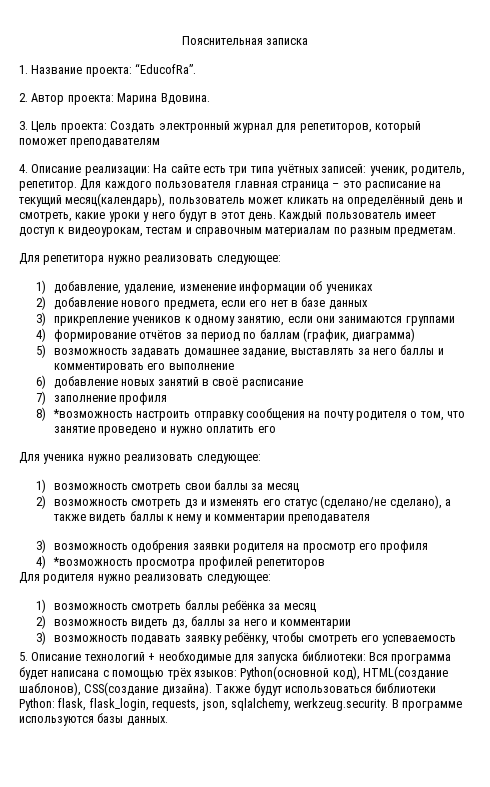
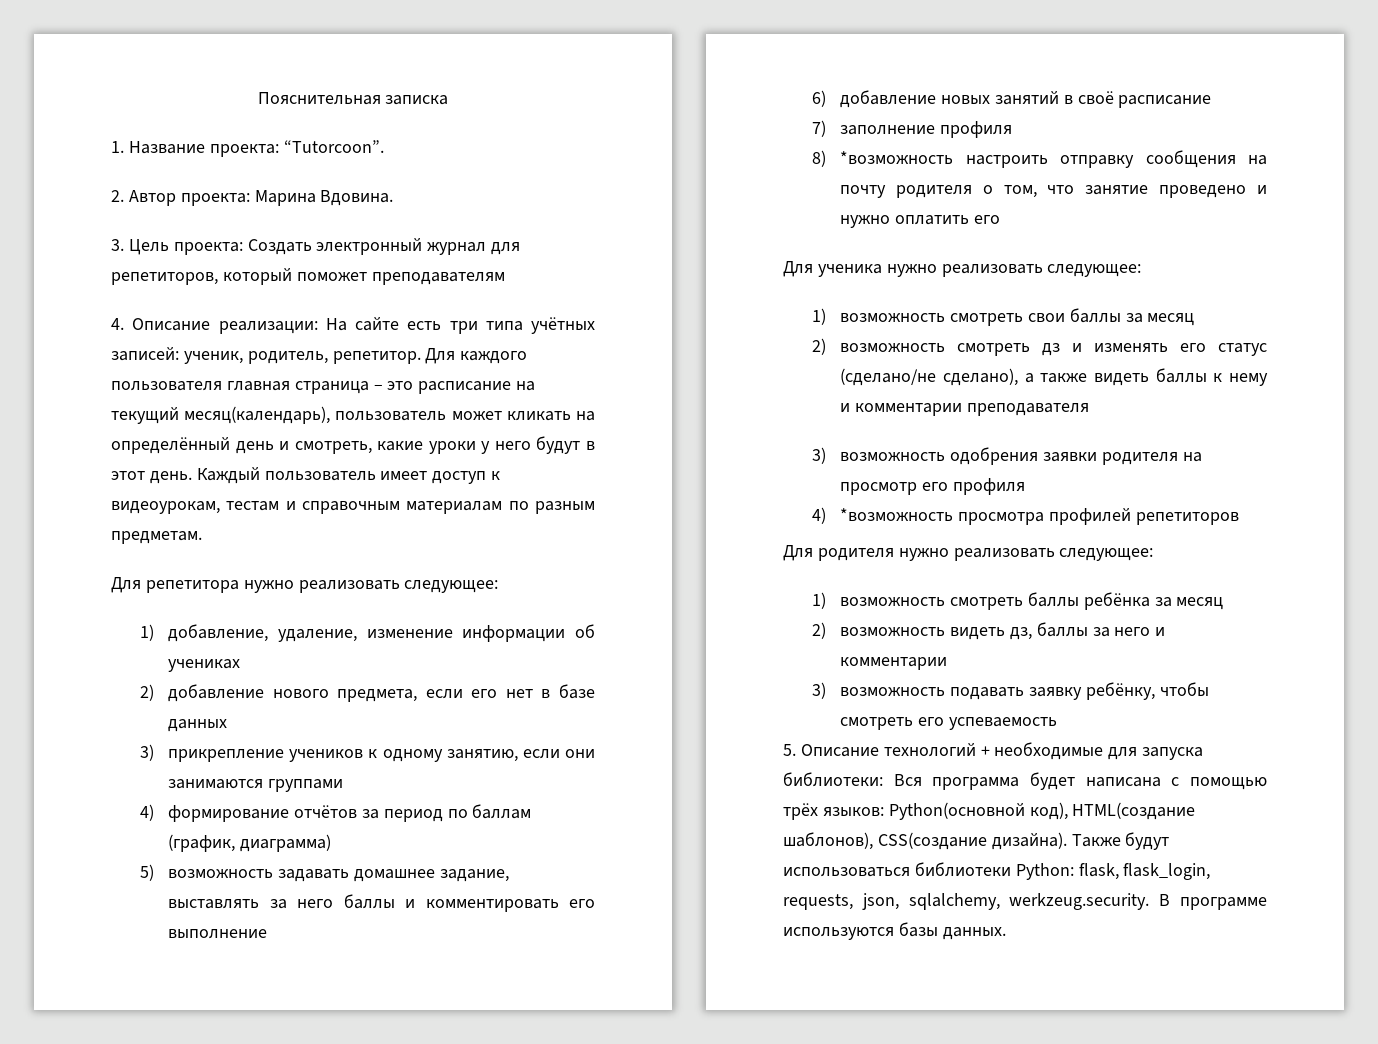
- 1. Название проекта: “EducofRa”.
+ 1. Название проекта: “Tutorcoon”.

